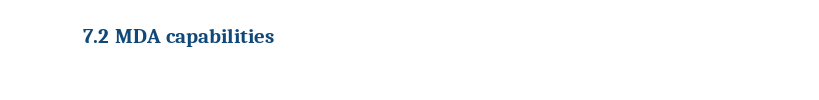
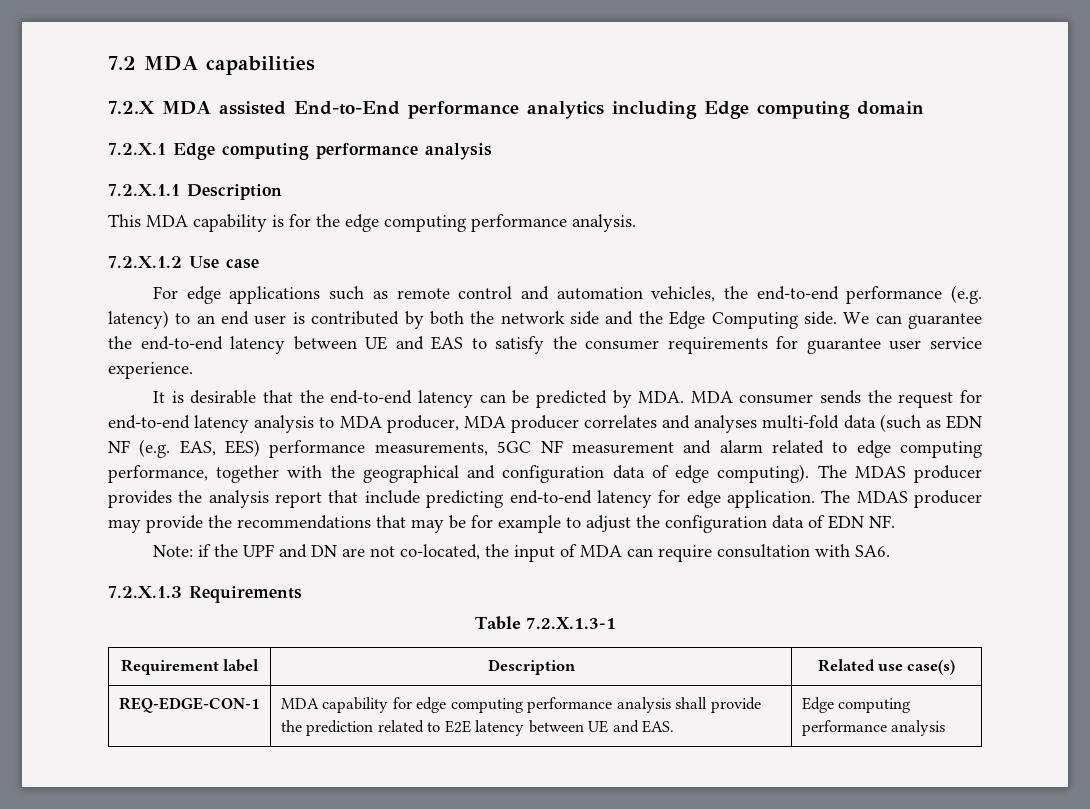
+ 7.2.X MDA assisted End-to-End performance analytics including Edge computing domain
+ 7.2.X.1 Edge computing performance analysis
+ 7.2.X.1.1 Description
+ This MDA capability is for the edge computing performance analysis.
+ 7.2.X.1.2 Use case
+ For edge applications such as remote control and automation vehicles, the end-to-end performance (e.g. latency) to an end user is contributed by both the network side and the Edge Computing side. We can guarantee the end-to-end latency between UE and EAS to satisfy the consumer requirements for guarantee user service experience.
+ It is desirable that the end-to-end latency can be predicted by MDA. MDA consumer sends the request for end-to-end latency analysis to MDA producer, MDA producer correlates and analyses multi-fold data (such as EDN NF (e.g. EAS, EES) performance measurements, 5GC NF measurement and alarm related to edge computing performance, together with the geographical and configuration data of edge computing). The MDAS producer provides the analysis report that include predicting end-to-end latency for edge application. The MDAS producer may provide the recommendations that may be for example to adjust the configuration data of EDN NF.
+ Note: if the UPF and DN are not co-located, the input of MDA can require consultation with SA6.
+ 7.2.X.1.3 Requirements
+ Table 7.2.X.1.3-1
+ Requirement label | Description | Related use case(s)
+ REQ-EDGE-CON-1 | MDA capability for edge computing performance analysis shall provide the prediction related to E2E latency between UE and EAS. | Edge computing performance analysis

